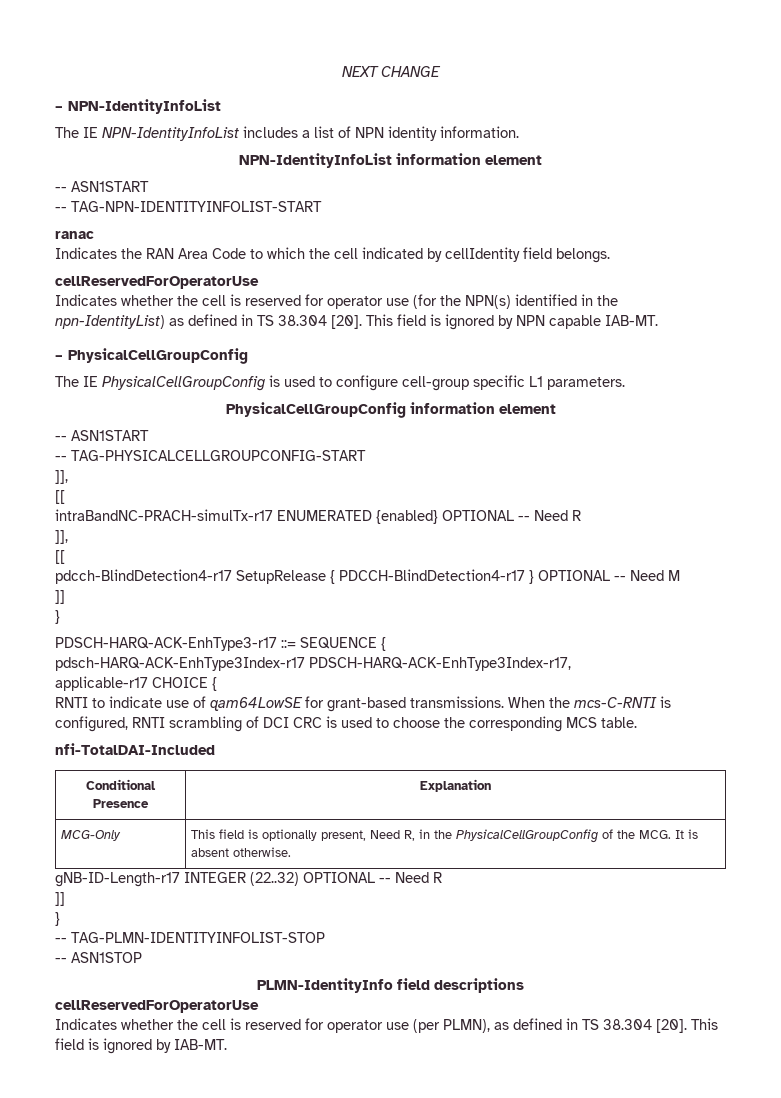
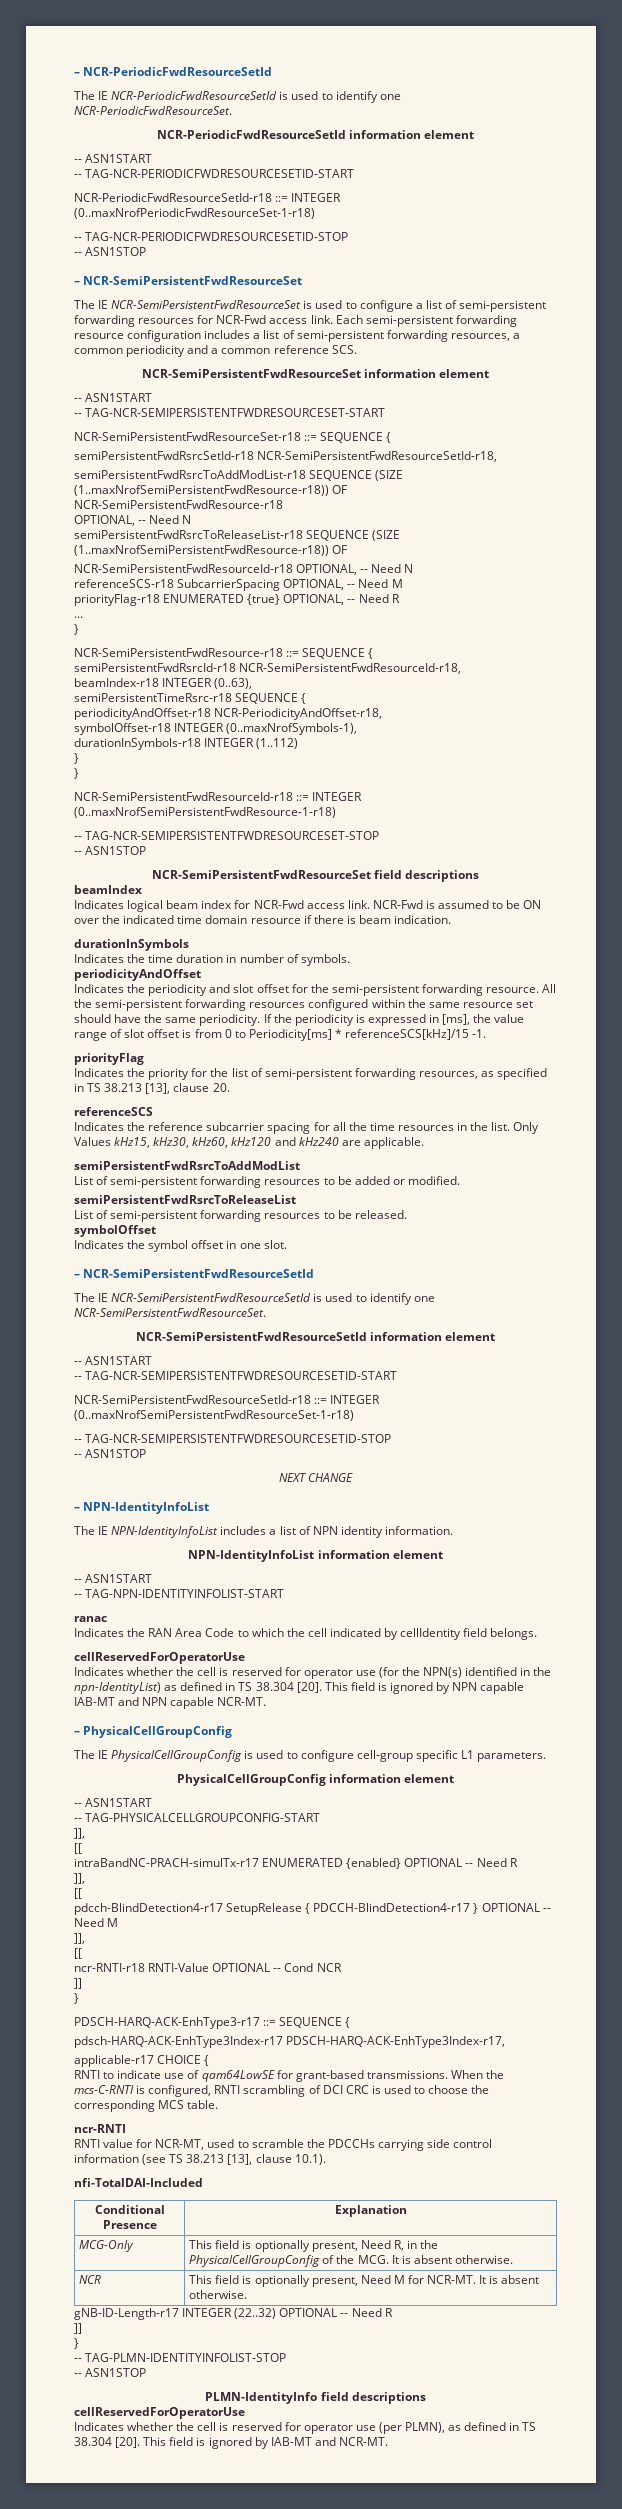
+ – NCR-PeriodicFwdResourceSetId
+ The IE NCR-PeriodicFwdResourceSetId is used to identify one NCR-PeriodicFwdResourceSet.
+ NCR-PeriodicFwdResourceSetId information element
+ -- ASN1START
+ -- TAG-NCR-PERIODICFWDRESOURCESETID-START
+ NCR-PeriodicFwdResourceSetId-r18 ::= INTEGER (0..maxNrofPeriodicFwdResourceSet-1-r18)
+ -- TAG-NCR-PERIODICFWDRESOURCESETID-STOP
+ -- ASN1STOP
+ – NCR-SemiPersistentFwdResourceSet
+ The IE NCR-SemiPersistentFwdResourceSet is used to configure a list of semi-persistent forwarding resources for NCR-Fwd access link. Each semi-persistent forwarding resource configuration includes a list of semi-persistent forwarding resources, a common periodicity and a common reference SCS.
+ NCR-SemiPersistentFwdResourceSet information element
+ -- ASN1START
+ -- TAG-NCR-SEMIPERSISTENTFWDRESOURCESET-START
+ NCR-SemiPersistentFwdResourceSet-r18 ::= SEQUENCE {
+ semiPersistentFwdRsrcSetId-r18 NCR-SemiPersistentFwdResourceSetId-r18,
+ semiPersistentFwdRsrcToAddModList-r18 SEQUENCE (SIZE (1..maxNrofSemiPersistentFwdResource-r18)) OF NCR-SemiPersistentFwdResource-r18
+ OPTIONAL, -- Need N
+ semiPersistentFwdRsrcToReleaseList-r18 SEQUENCE (SIZE (1..maxNrofSemiPersistentFwdResource-r18)) OF
+ NCR-SemiPersistentFwdResourceId-r18 OPTIONAL, -- Need N
+ referenceSCS-r18 SubcarrierSpacing OPTIONAL, -- Need M
+ priorityFlag-r18 ENUMERATED {true} OPTIONAL, -- Need R
+ ...
+ }
+ NCR-SemiPersistentFwdResource-r18 ::= SEQUENCE {
+ semiPersistentFwdRsrcId-r18 NCR-SemiPersistentFwdResourceId-r18,
+ beamIndex-r18 INTEGER (0..63),
+ semiPersistentTimeRsrc-r18 SEQUENCE {
+ periodicityAndOffset-r18 NCR-PeriodicityAndOffset-r18,
+ symbolOffset-r18 INTEGER (0..maxNrofSymbols-1),
+ durationInSymbols-r18 INTEGER (1..112)
+ }
+ }
+ NCR-SemiPersistentFwdResourceId-r18 ::= INTEGER (0..maxNrofSemiPersistentFwdResource-1-r18)
+ -- TAG-NCR-SEMIPERSISTENTFWDRESOURCESET-STOP
+ -- ASN1STOP
+ NCR-SemiPersistentFwdResourceSet field descriptions
+ beamIndex
+ Indicates logical beam index for NCR-Fwd access link. NCR-Fwd is assumed to be ON over the indicated time domain resource if there is beam indication.
+ durationInSymbols
+ Indicates the time duration in number of symbols.
+ periodicityAndOffset
+ Indicates the periodicity and slot offset for the semi-persistent forwarding resource. All the semi-persistent forwarding resources configured within the same resource set should have the same periodicity. If the periodicity is expressed in [ms], the value range of slot offset is from 0 to Periodicity[ms] * referenceSCS[kHz]/15 -1.
+ priorityFlag
+ Indicates the priority for the list of semi-persistent forwarding resources, as specified in TS 38.213 [13], clause 20.
+ referenceSCS
+ Indicates the reference subcarrier spacing for all the time resources in the list. Only Values kHz15, kHz30, kHz60, kHz120 and kHz240 are applicable.
+ semiPersistentFwdRsrcToAddModList
+ List of semi-persistent forwarding resources to be added or modified.
+ semiPersistentFwdRsrcToReleaseList
+ List of semi-persistent forwarding resources to be released.
+ symbolOffset
+ Indicates the symbol offset in one slot.
+ – NCR-SemiPersistentFwdResourceSetId
+ The IE NCR-SemiPersistentFwdResourceSetId is used to identify one NCR-SemiPersistentFwdResourceSet.
+ NCR-SemiPersistentFwdResourceSetId information element
+ -- ASN1START
+ -- TAG-NCR-SEMIPERSISTENTFWDRESOURCESETID-START
+ NCR-SemiPersistentFwdResourceSetId-r18 ::= INTEGER (0..maxNrofSemiPersistentFwdResourceSet-1-r18)
+ -- TAG-NCR-SEMIPERSISTENTFWDRESOURCESETID-STOP
+ -- ASN1STOP
- This field is ignored by NPN capable IAB-MT.
+ This field is ignored by NPN capable IAB-MT and NPN capable NCR-MT.
  pdcch-BlindDetection4-r17 SetupRelease { PDCCH-BlindDetection4-r17 } OPTIONAL -- Need M
+ ]],
+ [[
+ ncr-RNTI-r18 RNTI-Value OPTIONAL -- Cond NCR
+ ncr-RNTI
+ RNTI value for NCR-MT, used to scramble the PDCCHs carrying side control information (see TS 38.213 [13], clause 10.1).
+ NCR | This field is optionally present, Need M for NCR-MT. It is absent otherwise.
- This field is ignored by IAB-MT.
+ This field is ignored by IAB-MT and NCR-MT.

